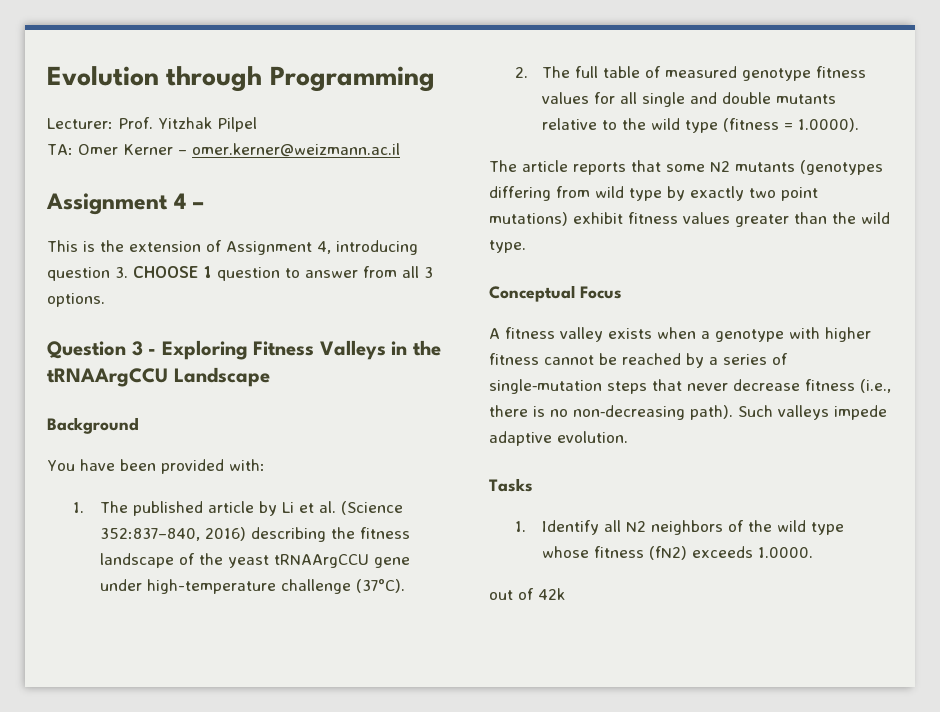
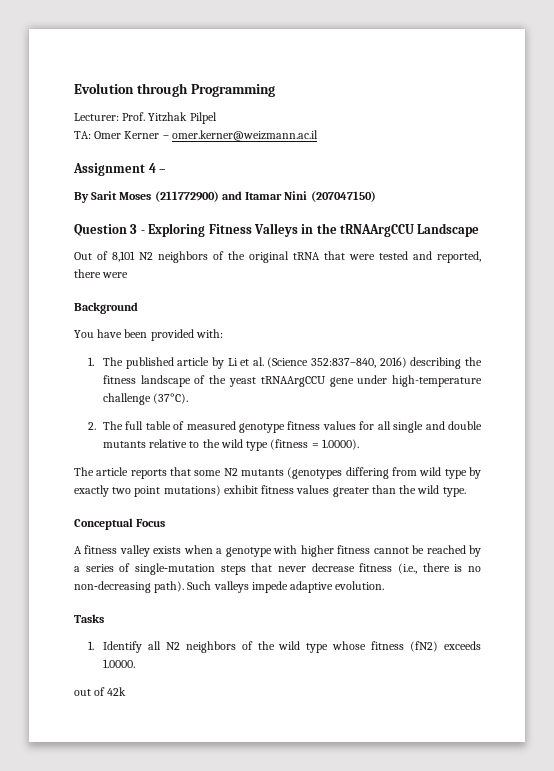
- This is the extension of Assignment 4, introducing question 3. CHOOSE 1 question to answer from all 3 options.
+ By Sarit Moses (211772900) and Itamar Nini (207047150)
+ Out of 8,101 N2 neighbors of the original tRNA that were tested and reported, there were

